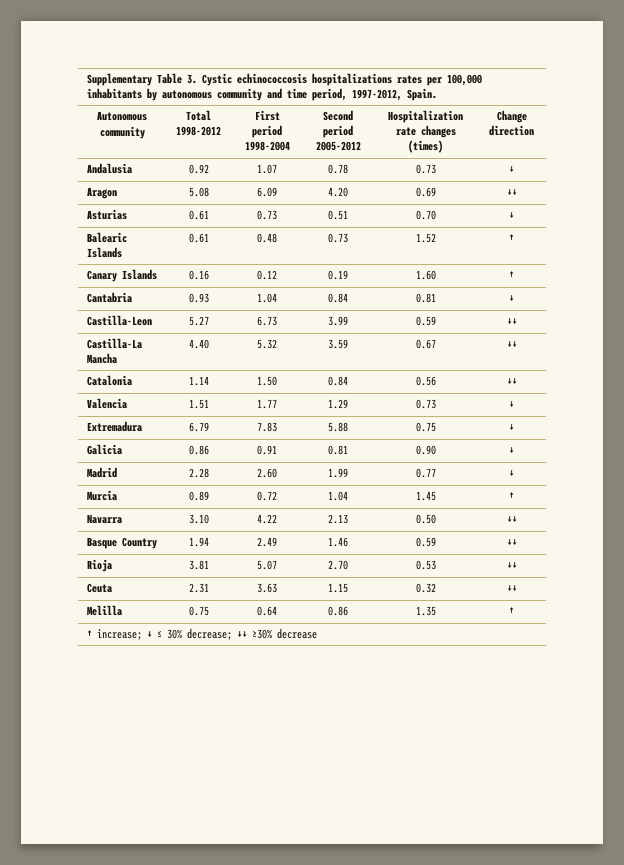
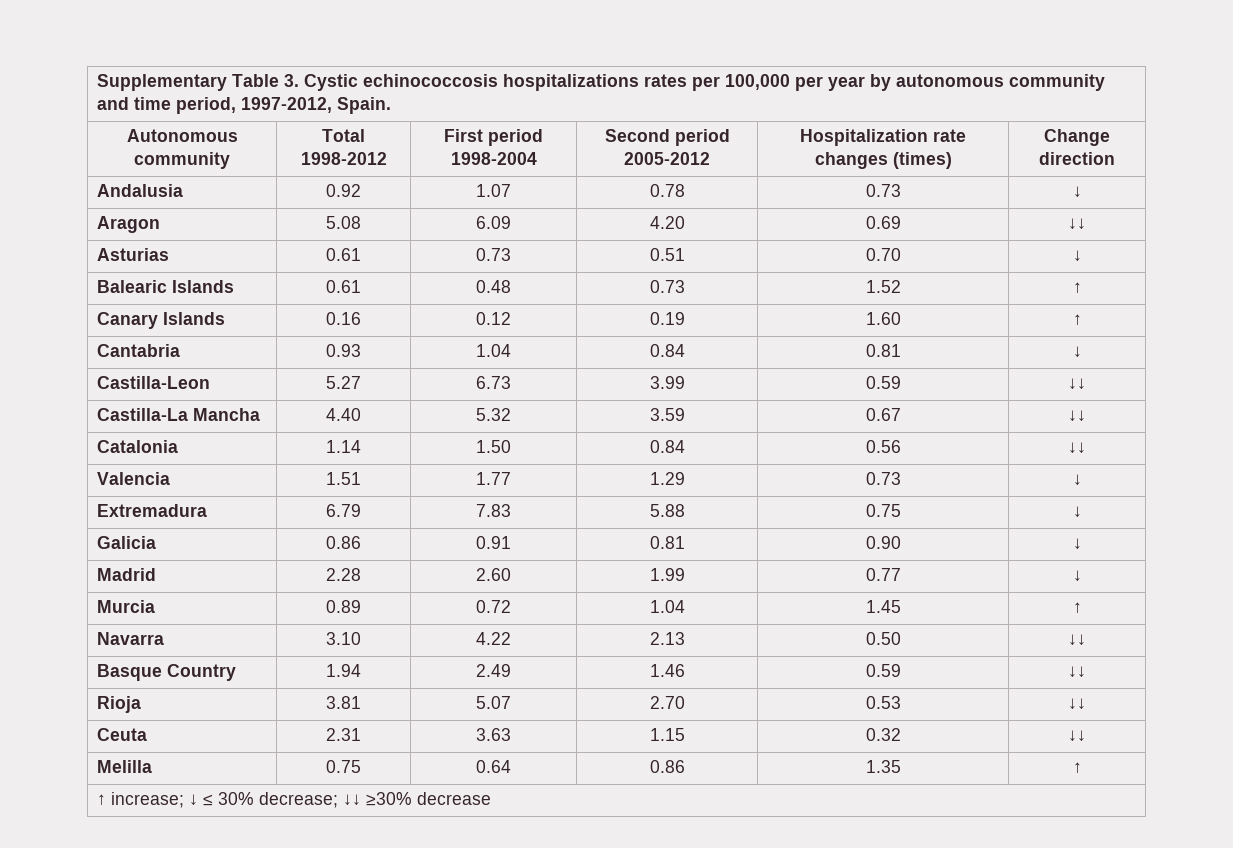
- Supplementary Table 3. Cystic echinococcosis hospitalizations rates per 100,000 inhabitants by autonomous community and time period, 1997-2012, Spain.
+ Supplementary Table 3. Cystic echinococcosis hospitalizations rates per 100,000 per year by autonomous community and time period, 1997-2012, Spain.

